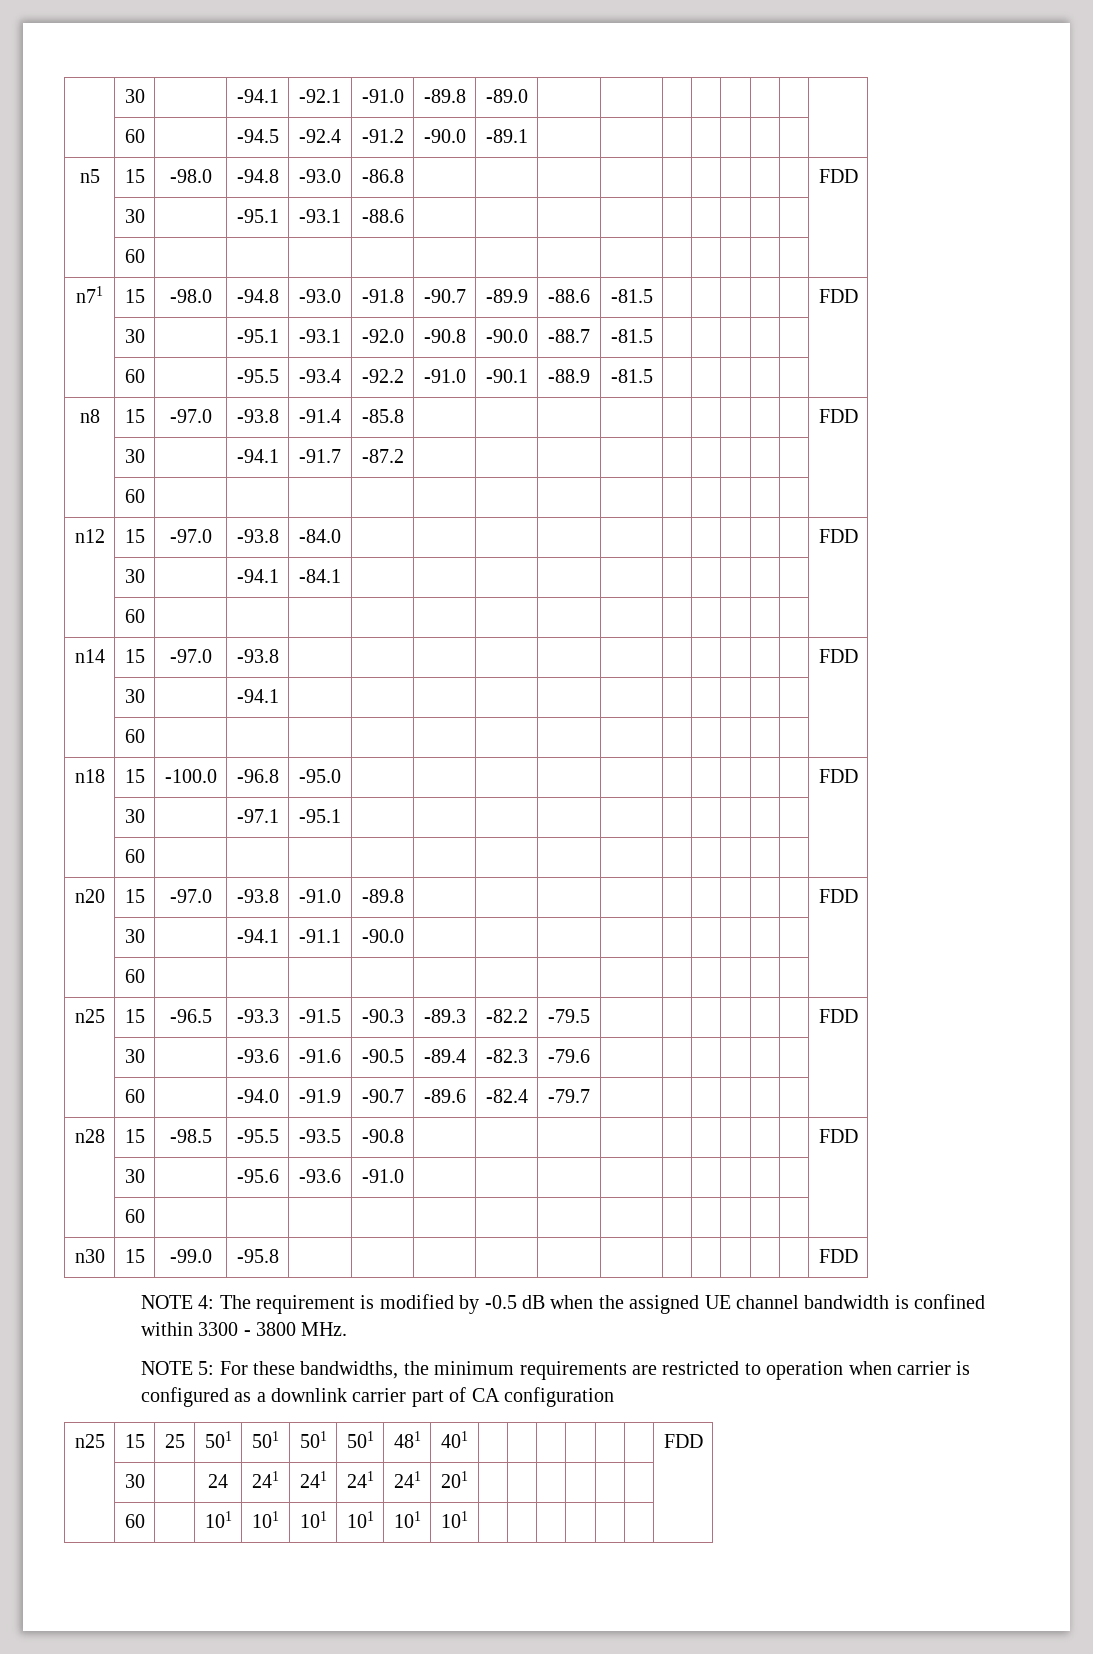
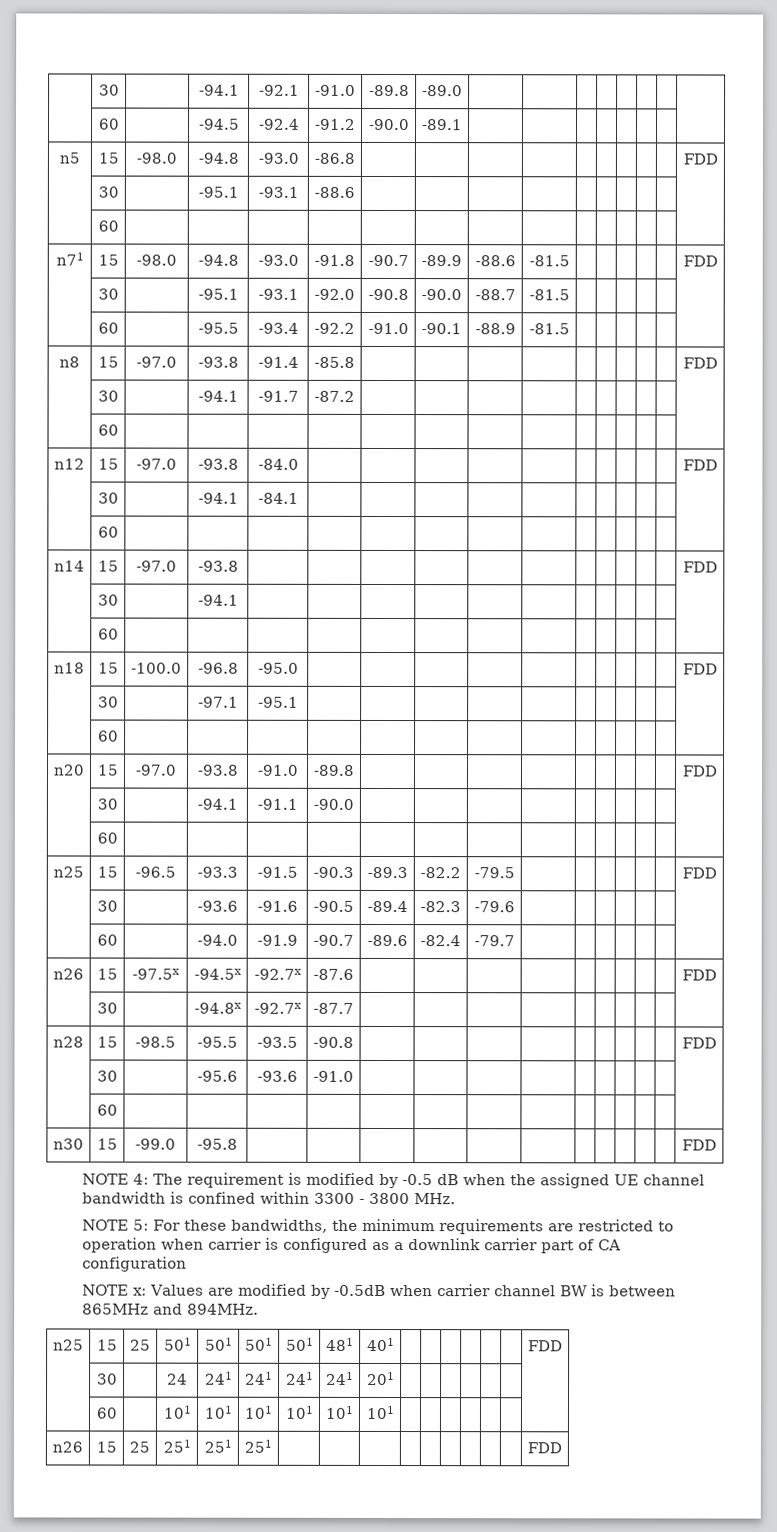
+ n26 | 15 | -97.5x | -94.5x | -92.7x | -87.6 | | | | | | | | | | FDD
+ | 30 | | -94.8x | -92.7x | -87.7 | | | | | | | | | |
+ NOTE x: Values are modified by -0.5dB when carrier channel BW is between 865MHz and 894MHz.
+ n26 | 15 | 25 | 251 | 251 | 251 | | | | | | | | | | FDD

